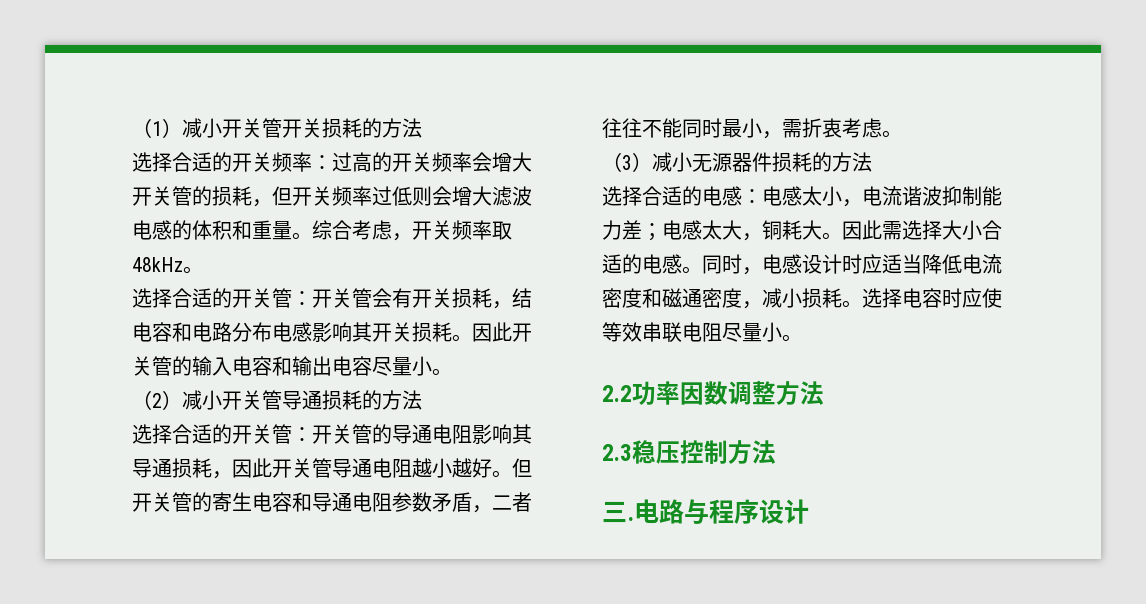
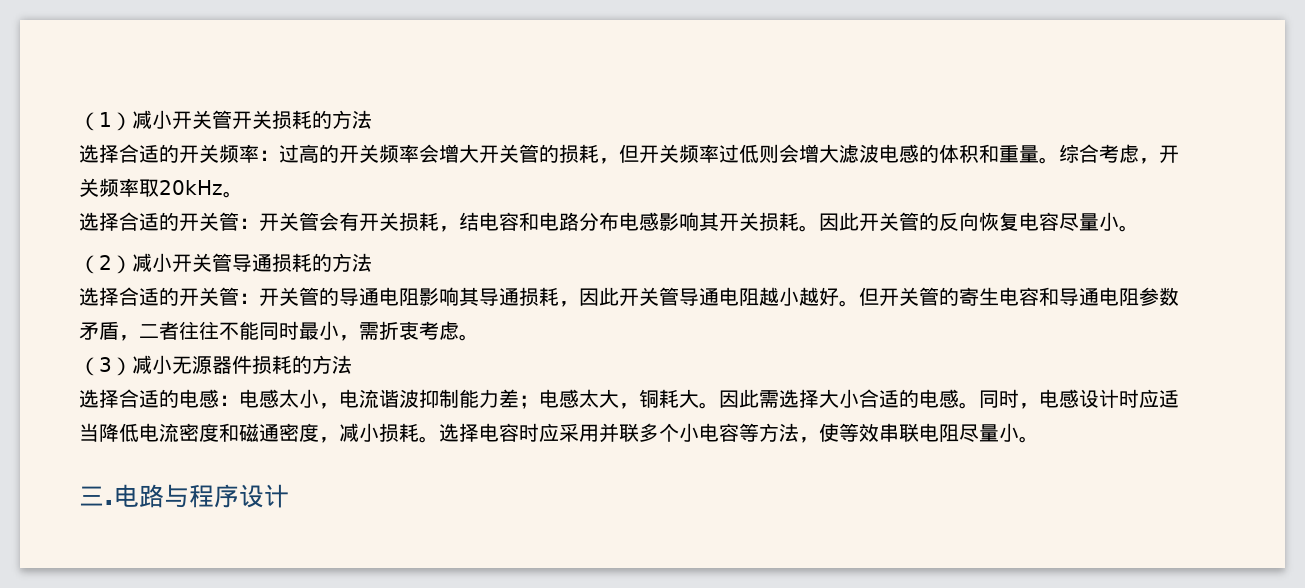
- 综合考虑，开关频率取48kHz。
+ 综合考虑，开关频率取20kHz。
- 因此开关管的输入电容和输出电容尽量小。
+ 因此开关管的反向恢复电容尽量小。
- 选择电容时应使等效串联电阻尽量小。
+ 选择电容时应采用并联多个小电容等方法，使等效串联电阻尽量小。
- 2.2功率因数调整方法
- 2.3稳压控制方法

